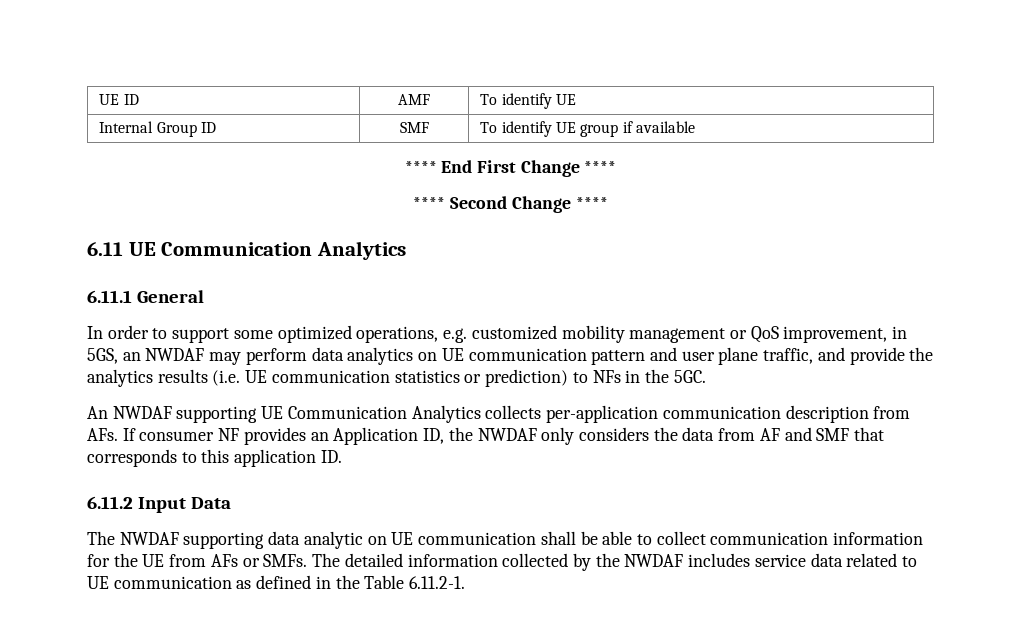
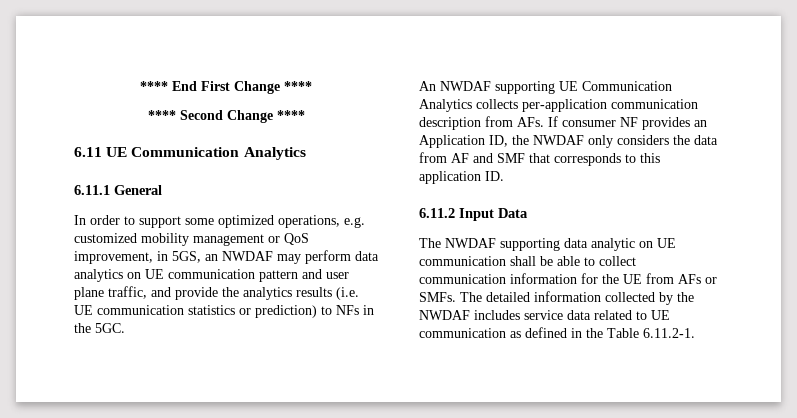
- UE ID | AMF | To identify UE
- Internal Group ID | SMF | To identify UE group if available

